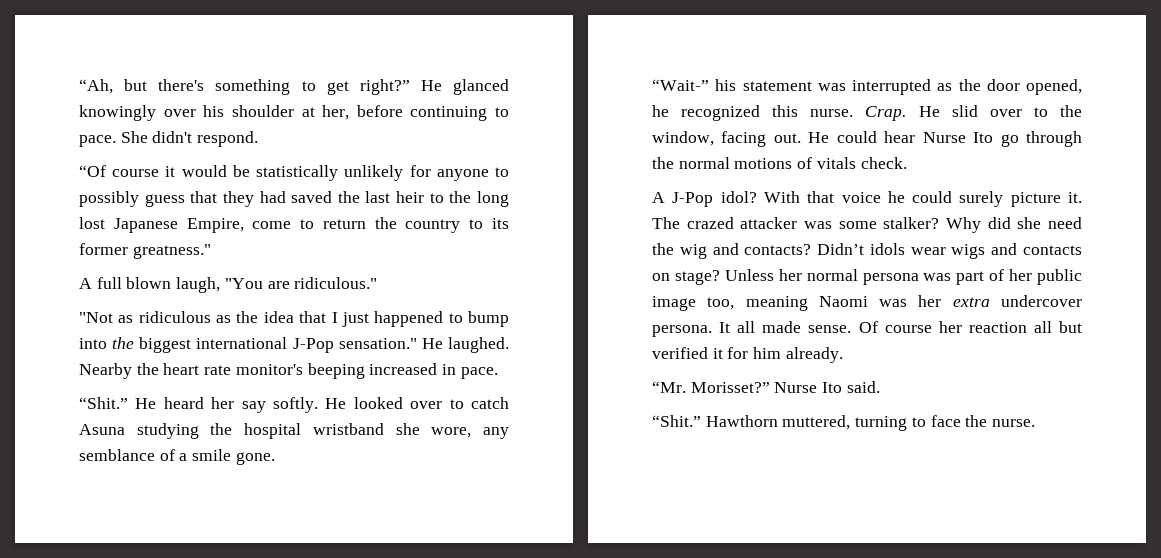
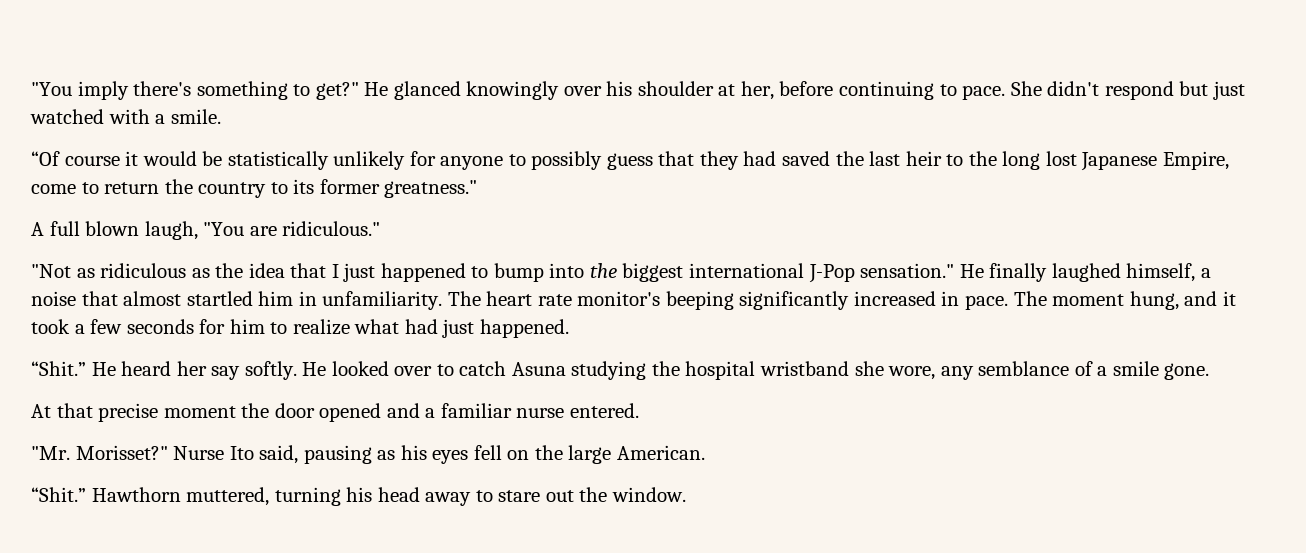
- “Ah, but there's something to get right?”
+ "You imply there's something to get?"
- She didn't respond.
+ She didn't respond but just watched with a smile.
- He laughed. Nearby the heart rate monitor's beeping increased in pace.
+ He finally laughed himself, a noise that almost startled him in unfamiliarity. The heart rate monitor's beeping significantly increased in pace. The moment hung, and it took a few seconds for him to realize what had just happened.
- “Wait-” his statement was interrupted as the door opened, he recognized this nurse. Crap. He slid over to the window, facing out. He could hear Nurse Ito go through the normal motions of vitals check.
- A J-Pop idol? With that voice he could surely picture it. The crazed attacker was some stalker? Why did she need the wig and contacts? Didn’t idols wear wigs and contacts on stage? Unless her normal persona was part of her public image too, meaning Naomi was her extra undercover persona. It all made sense. Of course her reaction all but verified it for him already.
- “Mr. Morisset?” Nurse Ito said.
- “Shit.” Hawthorn muttered, turning to face the nurse.
+ At that precise moment the door opened and a familiar nurse entered.
+ "Mr. Morisset?" Nurse Ito said, pausing as his eyes fell on the large American.
+ “Shit.” Hawthorn muttered, turning his head away to stare out the window.

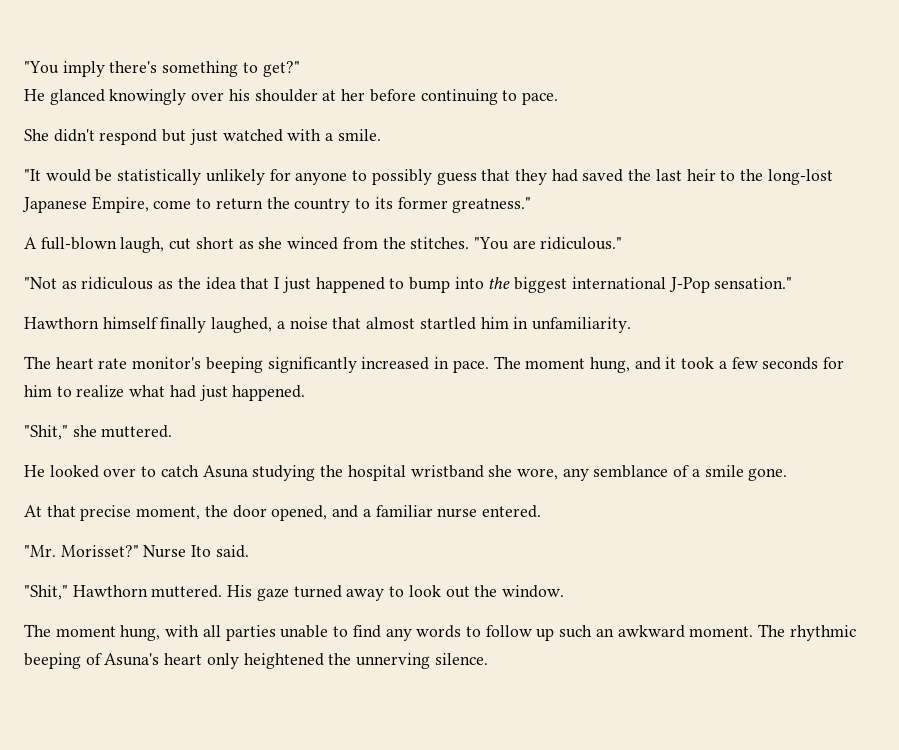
- "You imply there's something to get?" He glanced knowingly over his shoulder at her, before continuing to pace. She didn't respond but just watched with a smile.
+ "You imply there's something to get?"
+ He glanced knowingly over his shoulder at her before continuing to pace.
+ She didn't respond but just watched with a smile.
- “Of course it would be statistically unlikely for anyone to possibly guess that they had saved the last heir to the long lost Japanese Empire, come to return the country to its former greatness."
+ "It would be statistically unlikely for anyone to possibly guess that they had saved the last heir to the long-lost Japanese Empire, come to return the country to its former greatness."
- A full blown laugh, "You are ridiculous."
+ A full-blown laugh, cut short as she winced from the stitches. "You are ridiculous."
- "Not as ridiculous as the idea that I just happened to bump into the biggest international J-Pop sensation." He finally laughed himself, a noise that almost startled him in unfamiliarity. The heart rate monitor's beeping significantly increased in pace.
+ "Not as ridiculous as the idea that I just happened to bump into the biggest international J-Pop sensation."
+ Hawthorn himself finally laughed, a noise that almost startled him in unfamiliarity.
+ The heart rate monitor's beeping significantly increased in pace.
- “Shit.” He heard her say softly. He looked over to catch Asuna studying the hospital wristband she wore, any semblance of a smile gone.
+ "Shit," she muttered.
+ He looked over to catch Asuna studying the hospital wristband she wore, any semblance of a smile gone.
- At that precise moment the door opened and a familiar nurse entered.
+ At that precise moment, the door opened, and a familiar nurse entered.
- Nurse Ito said, pausing as his eyes fell on the large American.
- “Shit.” Hawthorn muttered, turning his head away to stare out the window.
+ Nurse Ito said.
+ "Shit," Hawthorn muttered. His gaze turned away to look out the window.
+ The moment hung, with all parties unable to find any words to follow up such an awkward moment. The rhythmic beeping of Asuna's heart only heightened the unnerving silence.

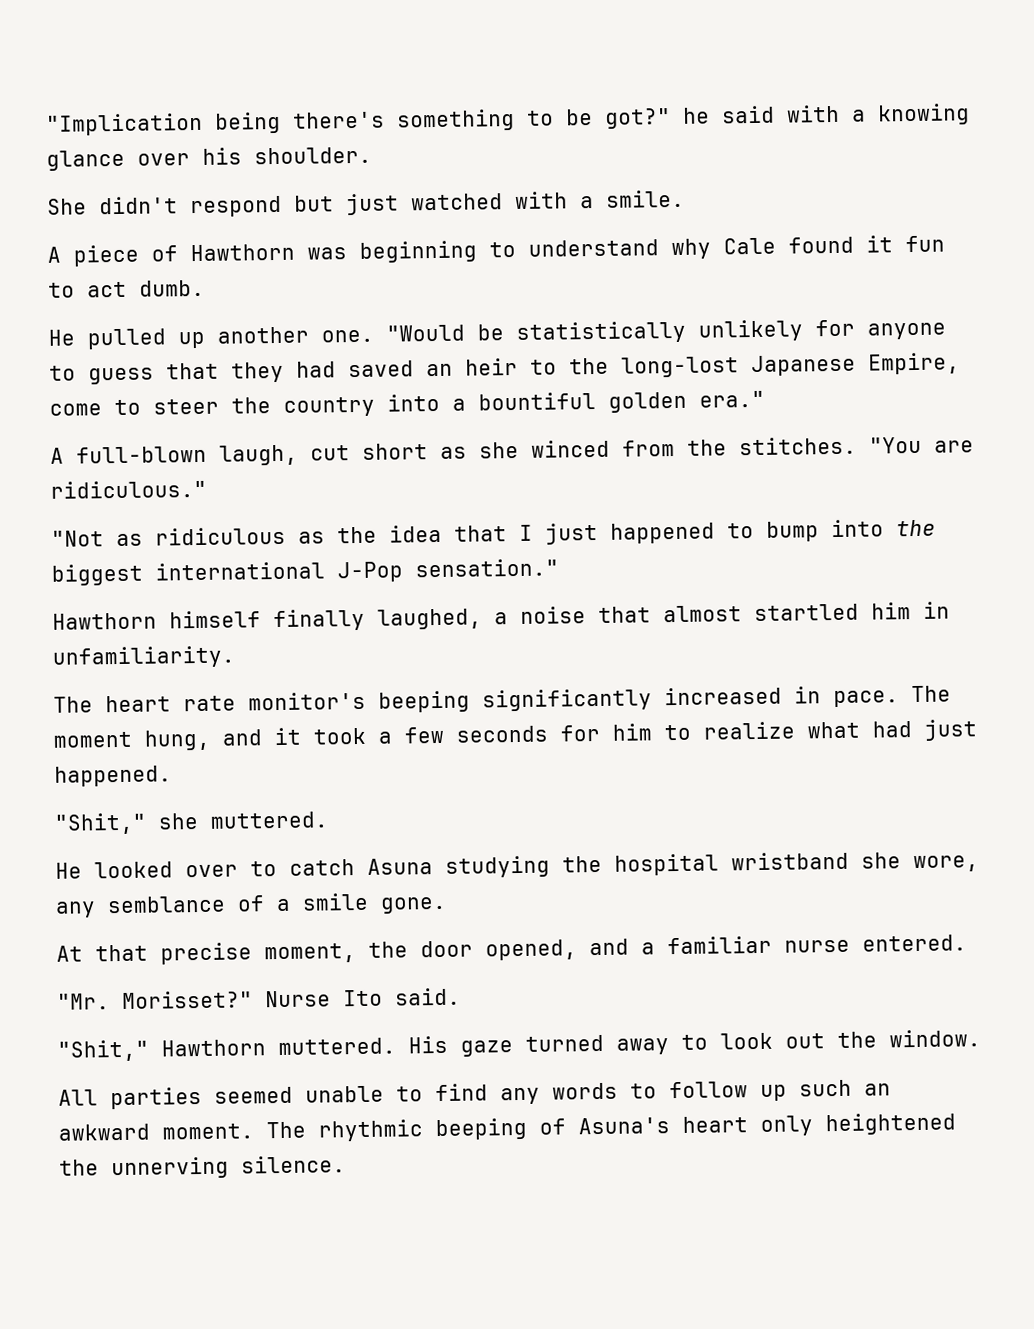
- "You imply there's something to get?"
- He glanced knowingly over his shoulder at her before continuing to pace.
+ "Implication being there's something to be got?" he said with a knowing glance over his shoulder.
- "It would be statistically unlikely for anyone to possibly guess that they had saved the last heir to the long-lost Japanese Empire, come to return the country to its former greatness."
+ A piece of Hawthorn was beginning to understand why Cale found it fun to act dumb.
+ He pulled up another one. "Would be statistically unlikely for anyone to guess that they had saved an heir to the long-lost Japanese Empire, come to steer the country into a bountiful golden era."
- The moment hung, with all parties unable to find any words to follow up such an awkward moment.
+ All parties seemed unable to find any words to follow up such an awkward moment.

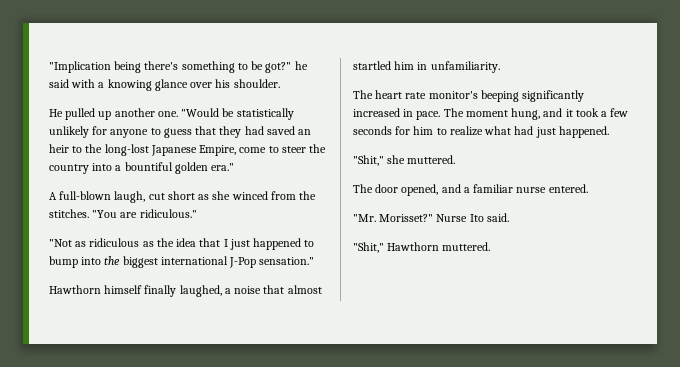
- She didn't respond but just watched with a smile.
- A piece of Hawthorn was beginning to understand why Cale found it fun to act dumb.
- He looked over to catch Asuna studying the hospital wristband she wore, any semblance of a smile gone.
- At that precise moment, the door opened, and a familiar nurse entered.
+ The door opened, and a familiar nurse entered.
- His gaze turned away to look out the window.
- All parties seemed unable to find any words to follow up such an awkward moment. The rhythmic beeping of Asuna's heart only heightened the unnerving silence.

